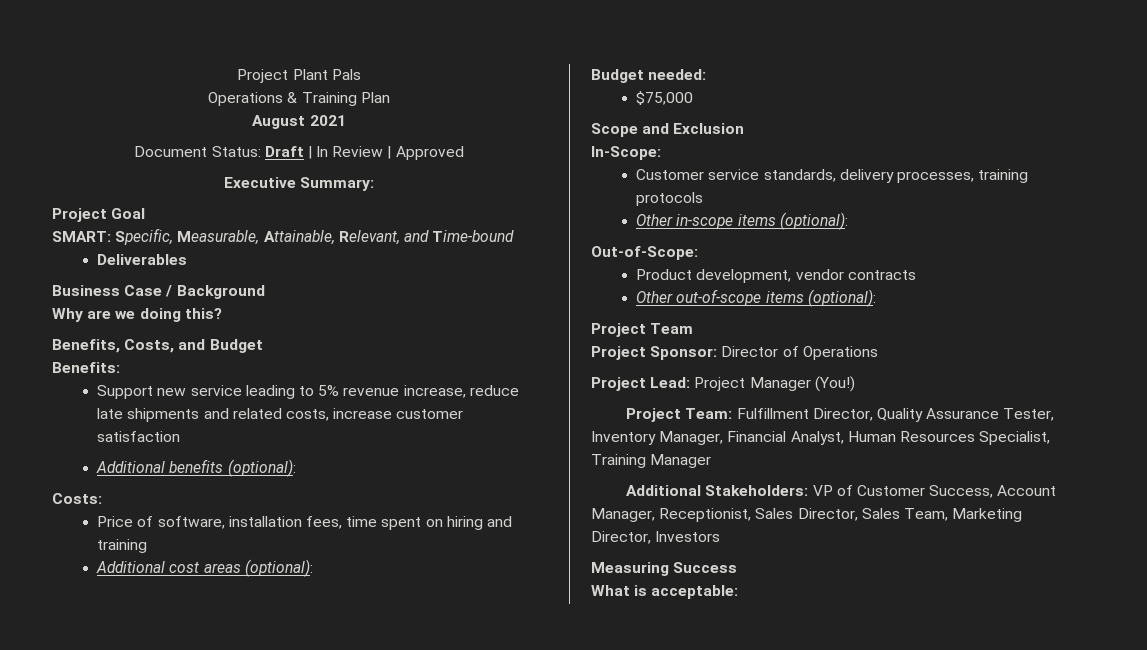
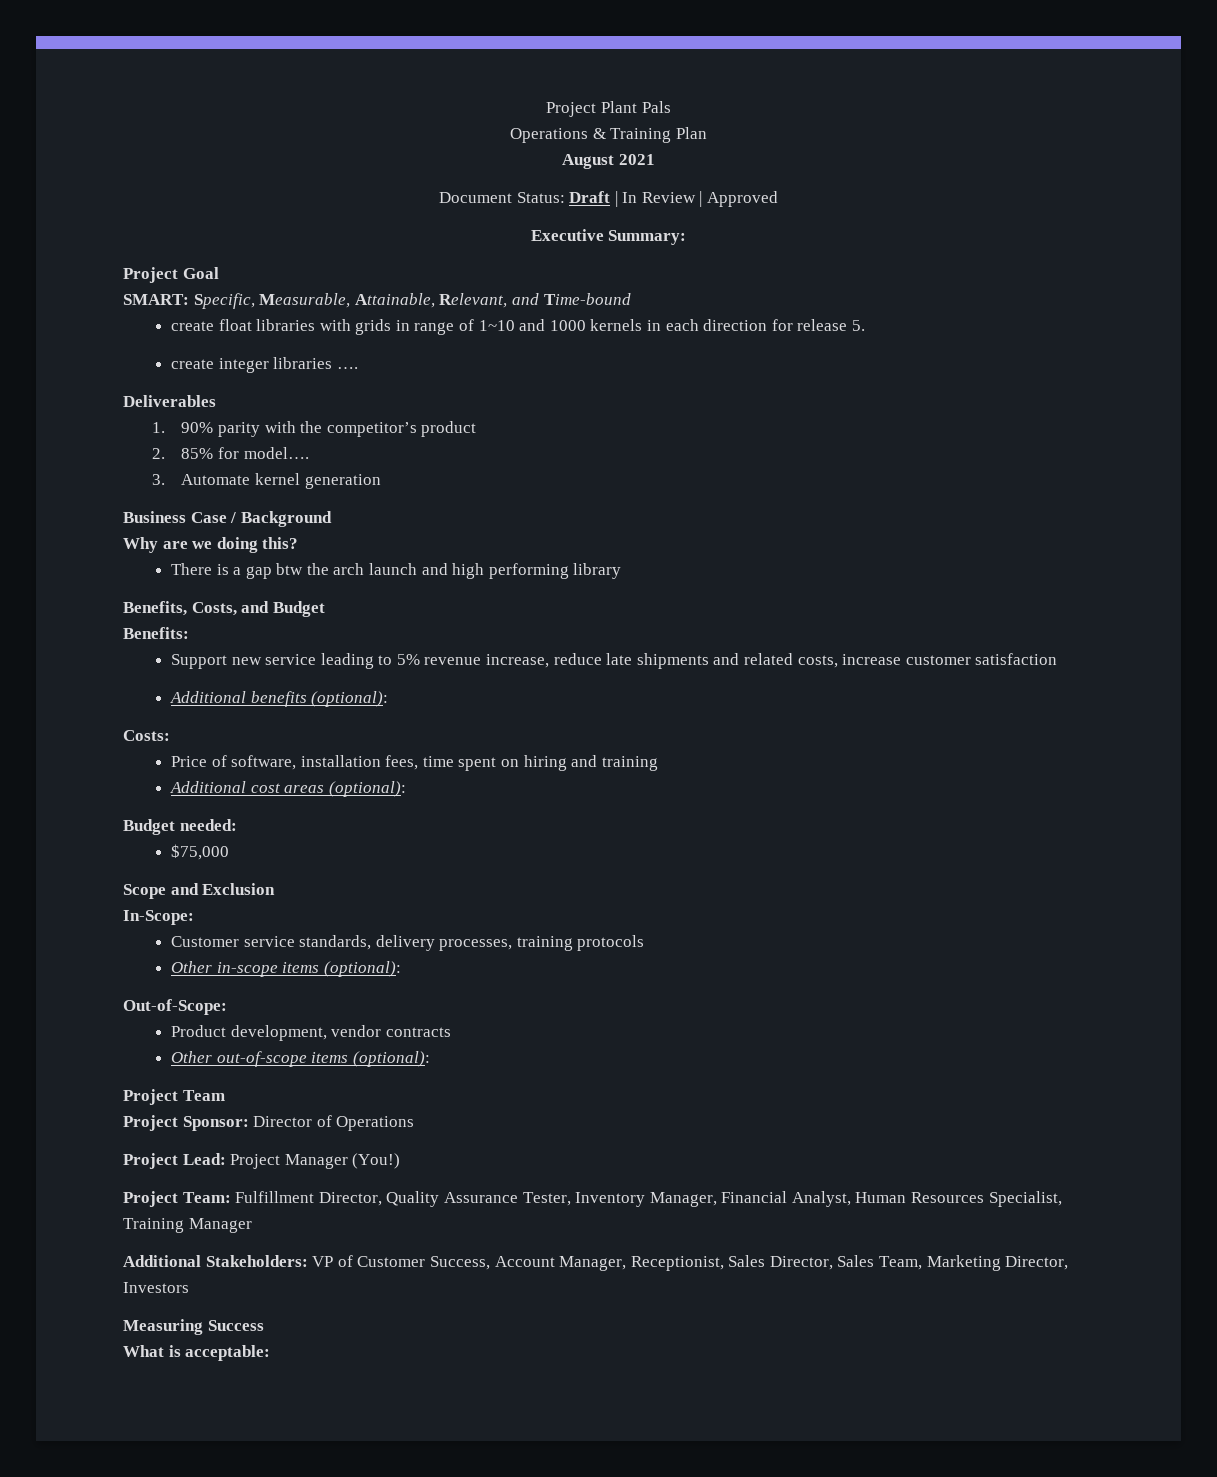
+ create float libraries with grids in range of 1~10 and 1000 kernels in each direction for release 5.
+ create integer libraries ….
  Deliverables
+ 1. 90% parity with the competitor’s product
+ 2. 85% for model….
+ 3. Automate kernel generation
+ There is a gap btw the arch launch and high performing library

